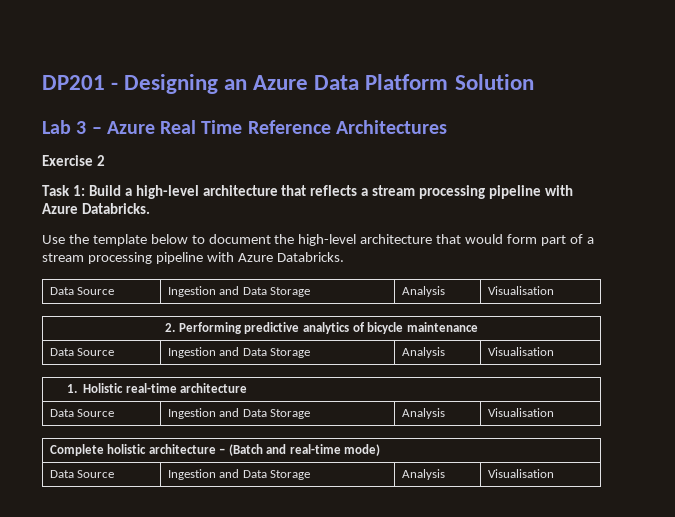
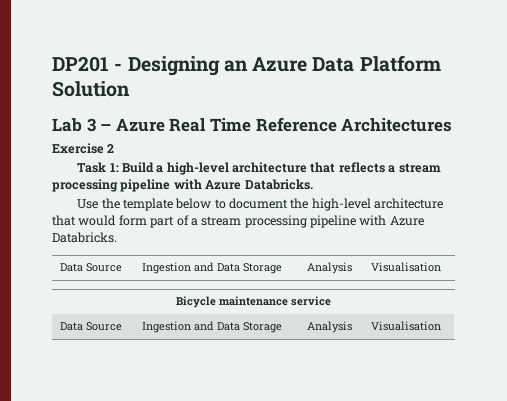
- 2. Performing predictive analytics of bicycle maintenance
- Data Source | Ingestion and Data Storage | Analysis | Visualisation
- 1. Holistic real-time architecture
- Data Source | Ingestion and Data Storage | Analysis | Visualisation
- Complete holistic architecture – (Batch and real-time mode)
+ Bicycle maintenance service

